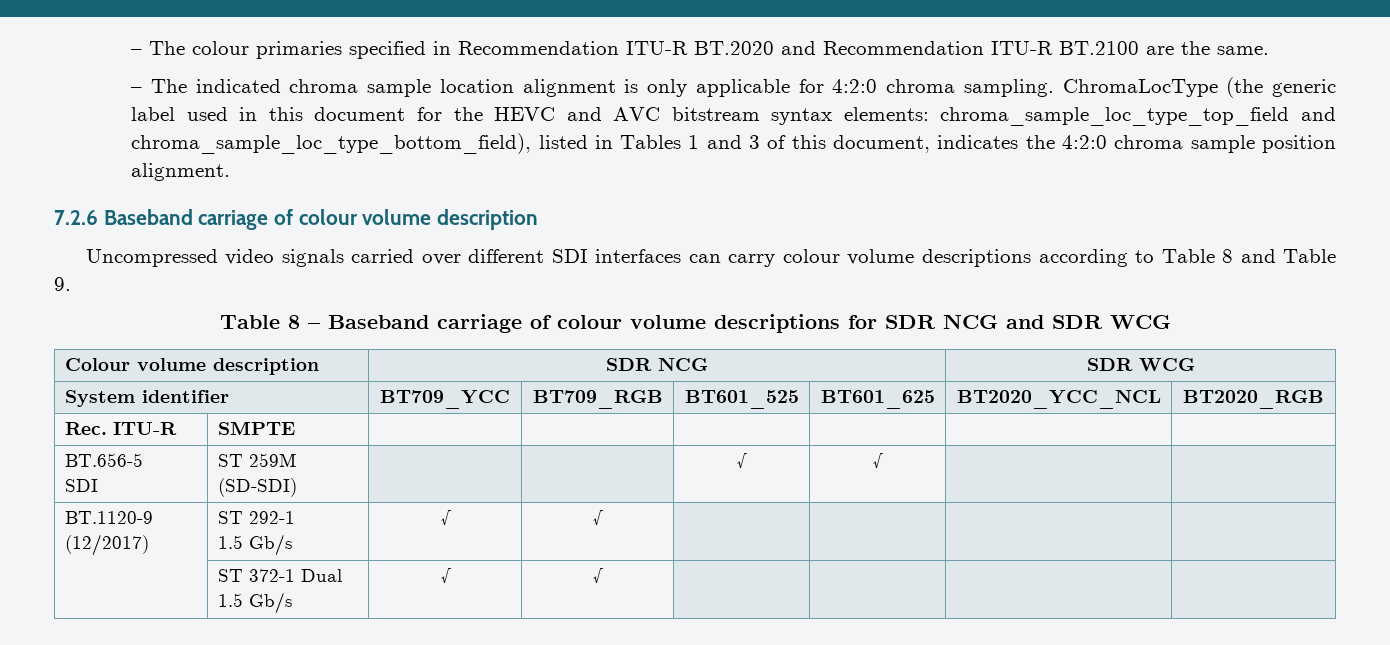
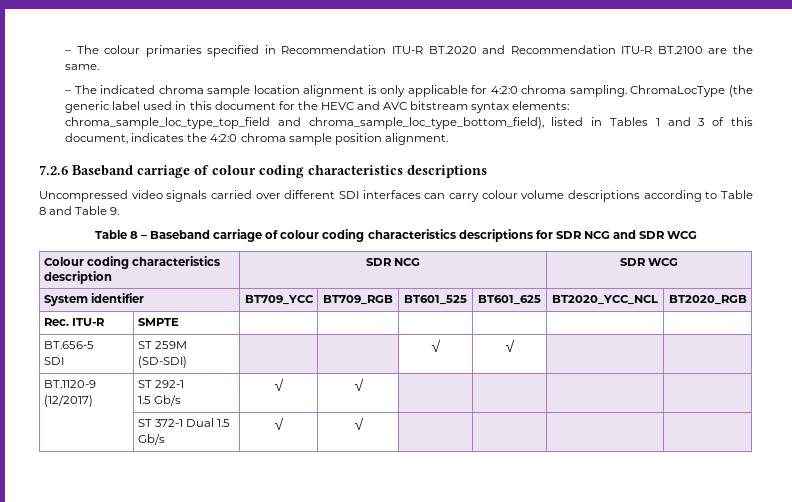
- 7.2.6 Baseband carriage of colour volume description
+ 7.2.6 Baseband carriage of colour coding characteristics descriptions
- Table 8 – Baseband carriage of colour volume descriptions for SDR NCG and SDR WCG
+ Table 8 – Baseband carriage of colour coding characteristics descriptions for SDR NCG and SDR WCG
- Colour volume description | SDR NCG | SDR WCG
+ Colour coding characteristics description | SDR NCG | SDR WCG

